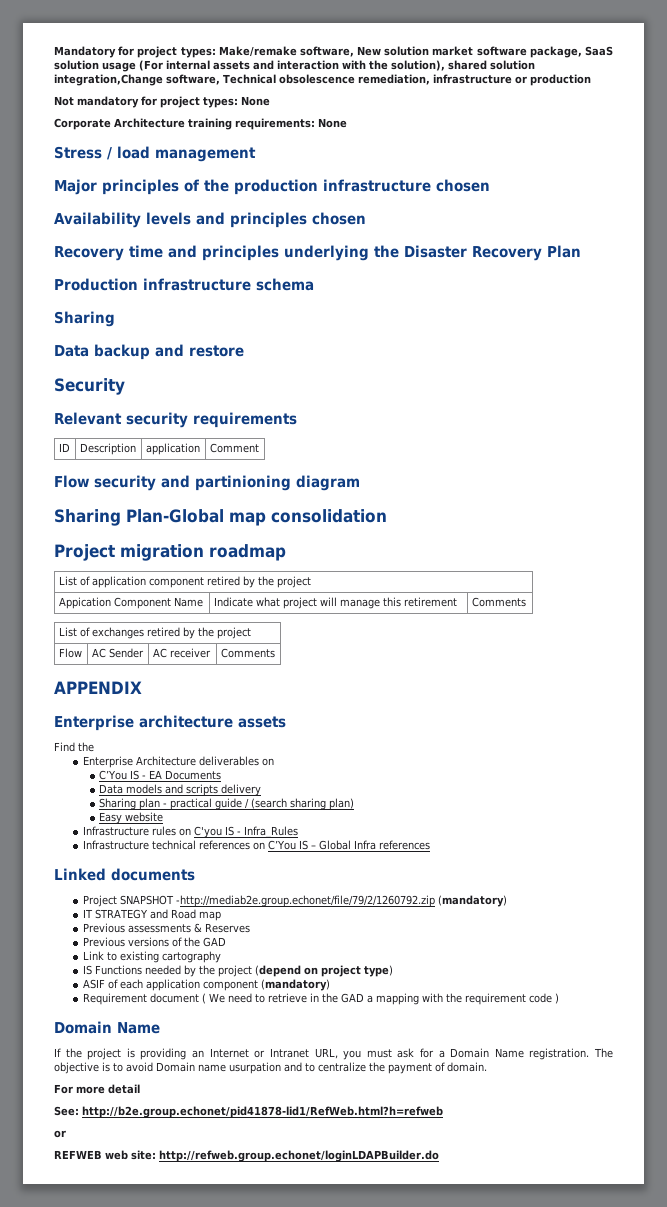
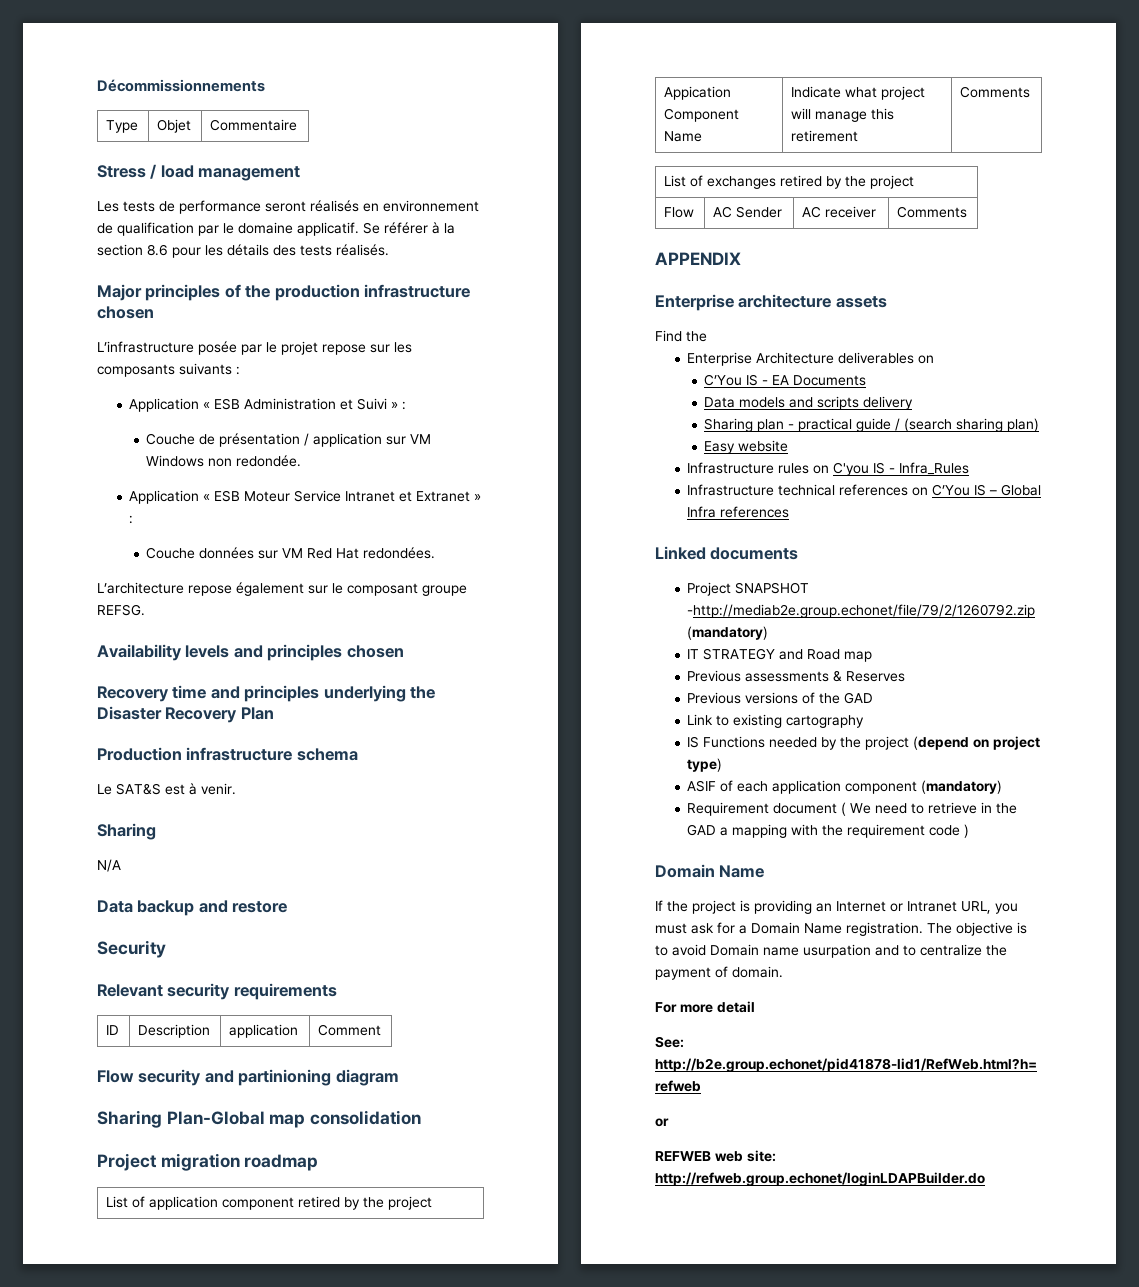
- Mandatory for project types: Make/remake software, New solution market software package, SaaS solution usage (For internal assets and interaction with the solution), shared solution integration,Change software, Technical obsolescence remediation, infrastructure or production
- Not mandatory for project types: None
- Corporate Architecture training requirements: None
+ Décommissionnements
+ Type | Objet | Commentaire
  Stress / load management
+ Les tests de performance seront réalisés en environnement de qualification par le domaine applicatif. Se référer à la section 8.6 pour les détails des tests réalisés.
+ L’infrastructure posée par le projet repose sur les composants suivants :
+ Application « ESB Administration et Suivi » :
+ Couche de présentation / application sur VM Windows non redondée.
+ Application « ESB Moteur Service Intranet et Extranet » :
+ Couche données sur VM Red Hat redondées.
+ L’architecture repose également sur le composant groupe REFSG.
  Production infrastructure schema
+ Le SAT&S est à venir.
  Sharing
+ N/A

